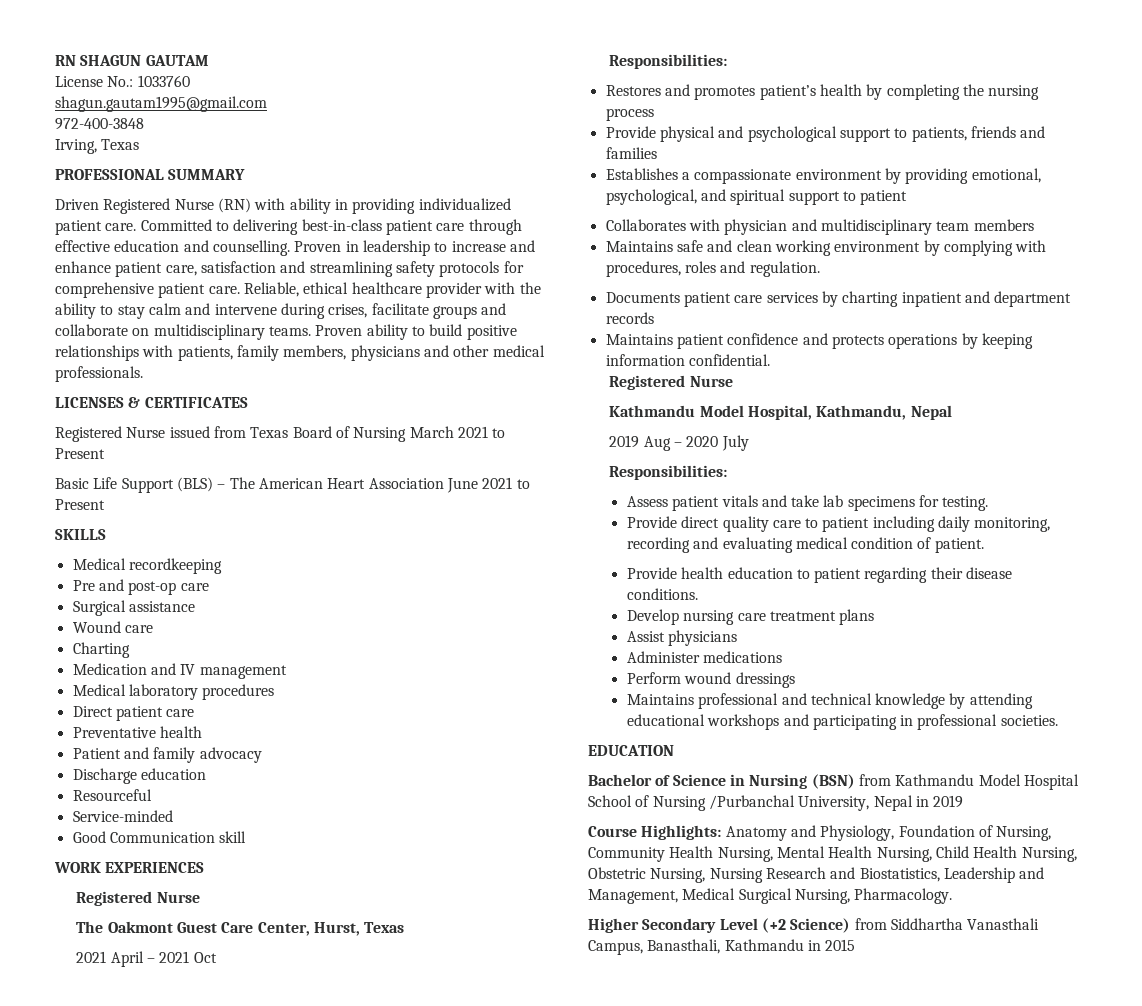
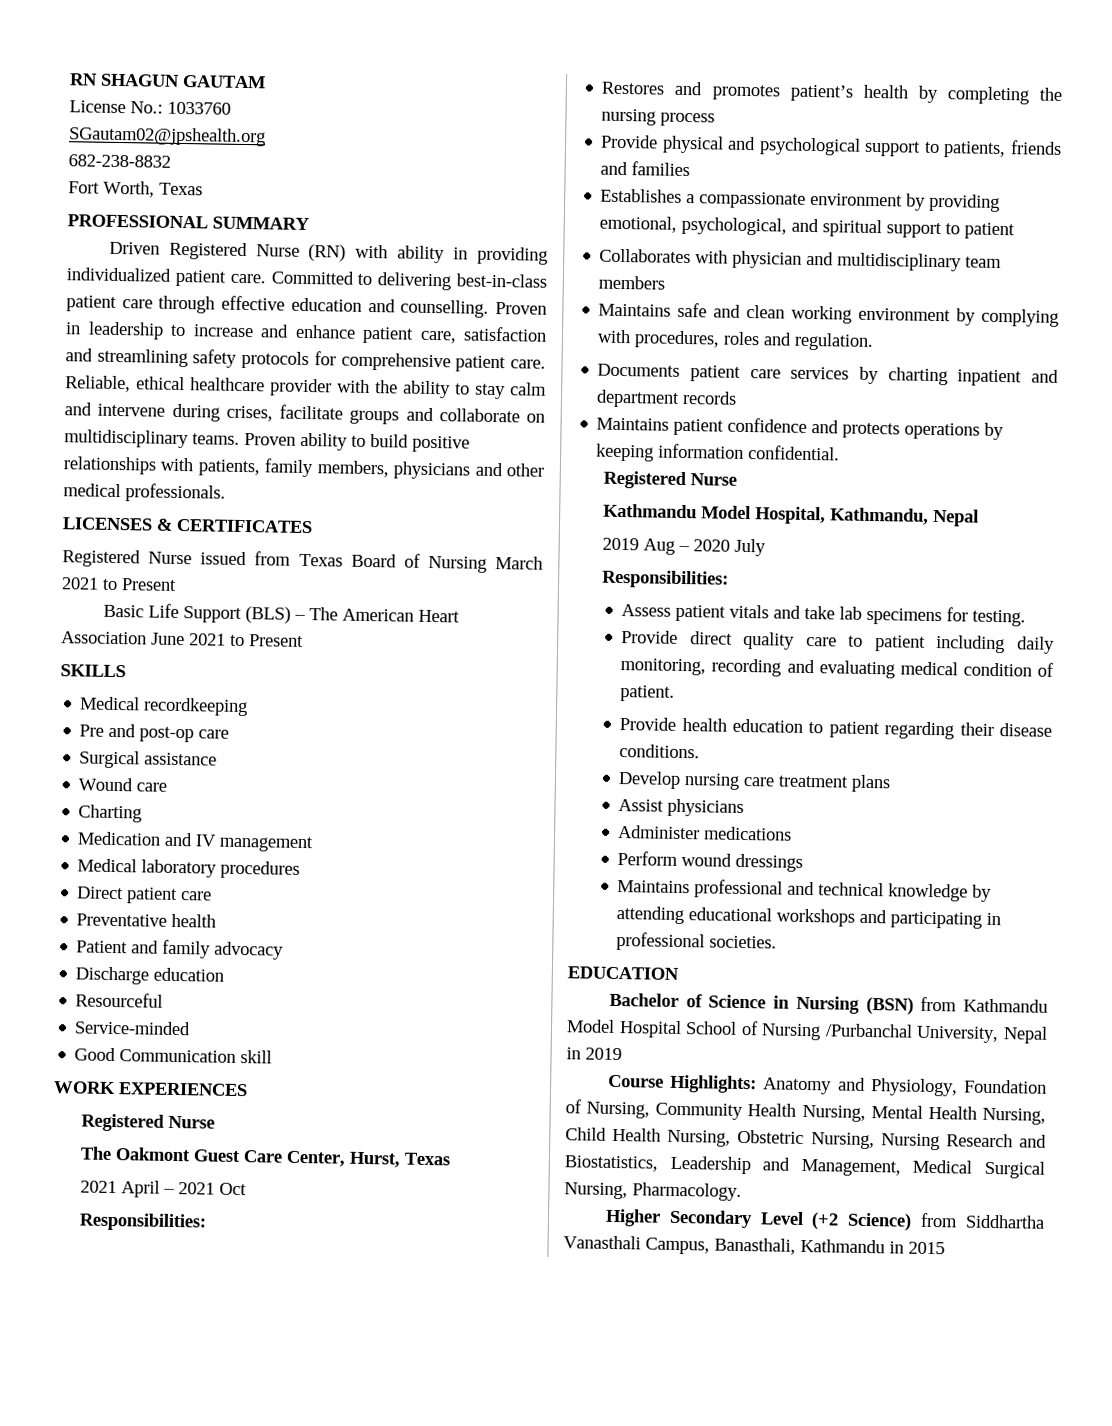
- shagun.gautam1995@gmail.com
- 972-400-3848
- Irving, Texas
+ SGautam02@jpshealth.org
+ 682-238-8832
+ Fort Worth, Texas

